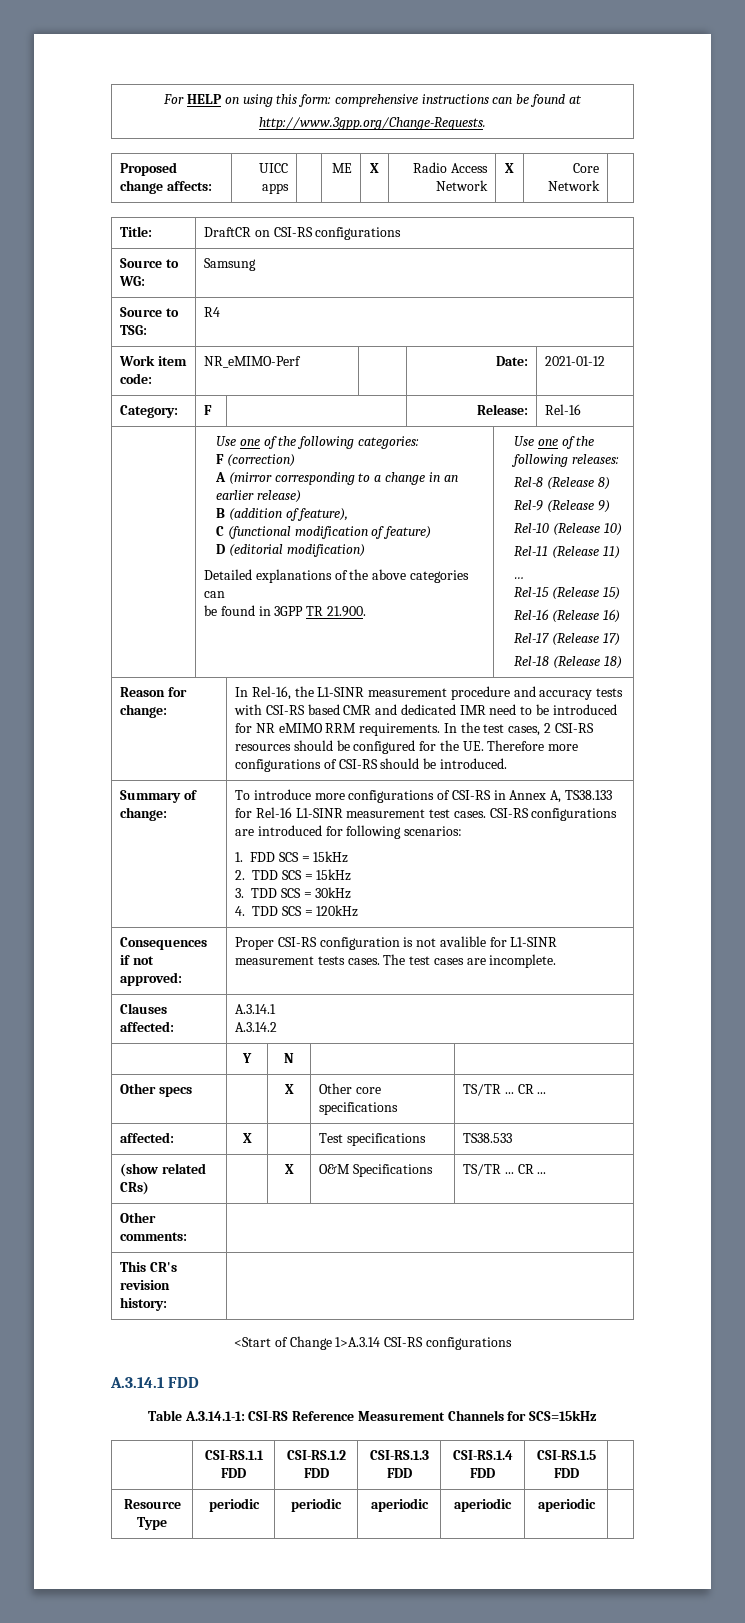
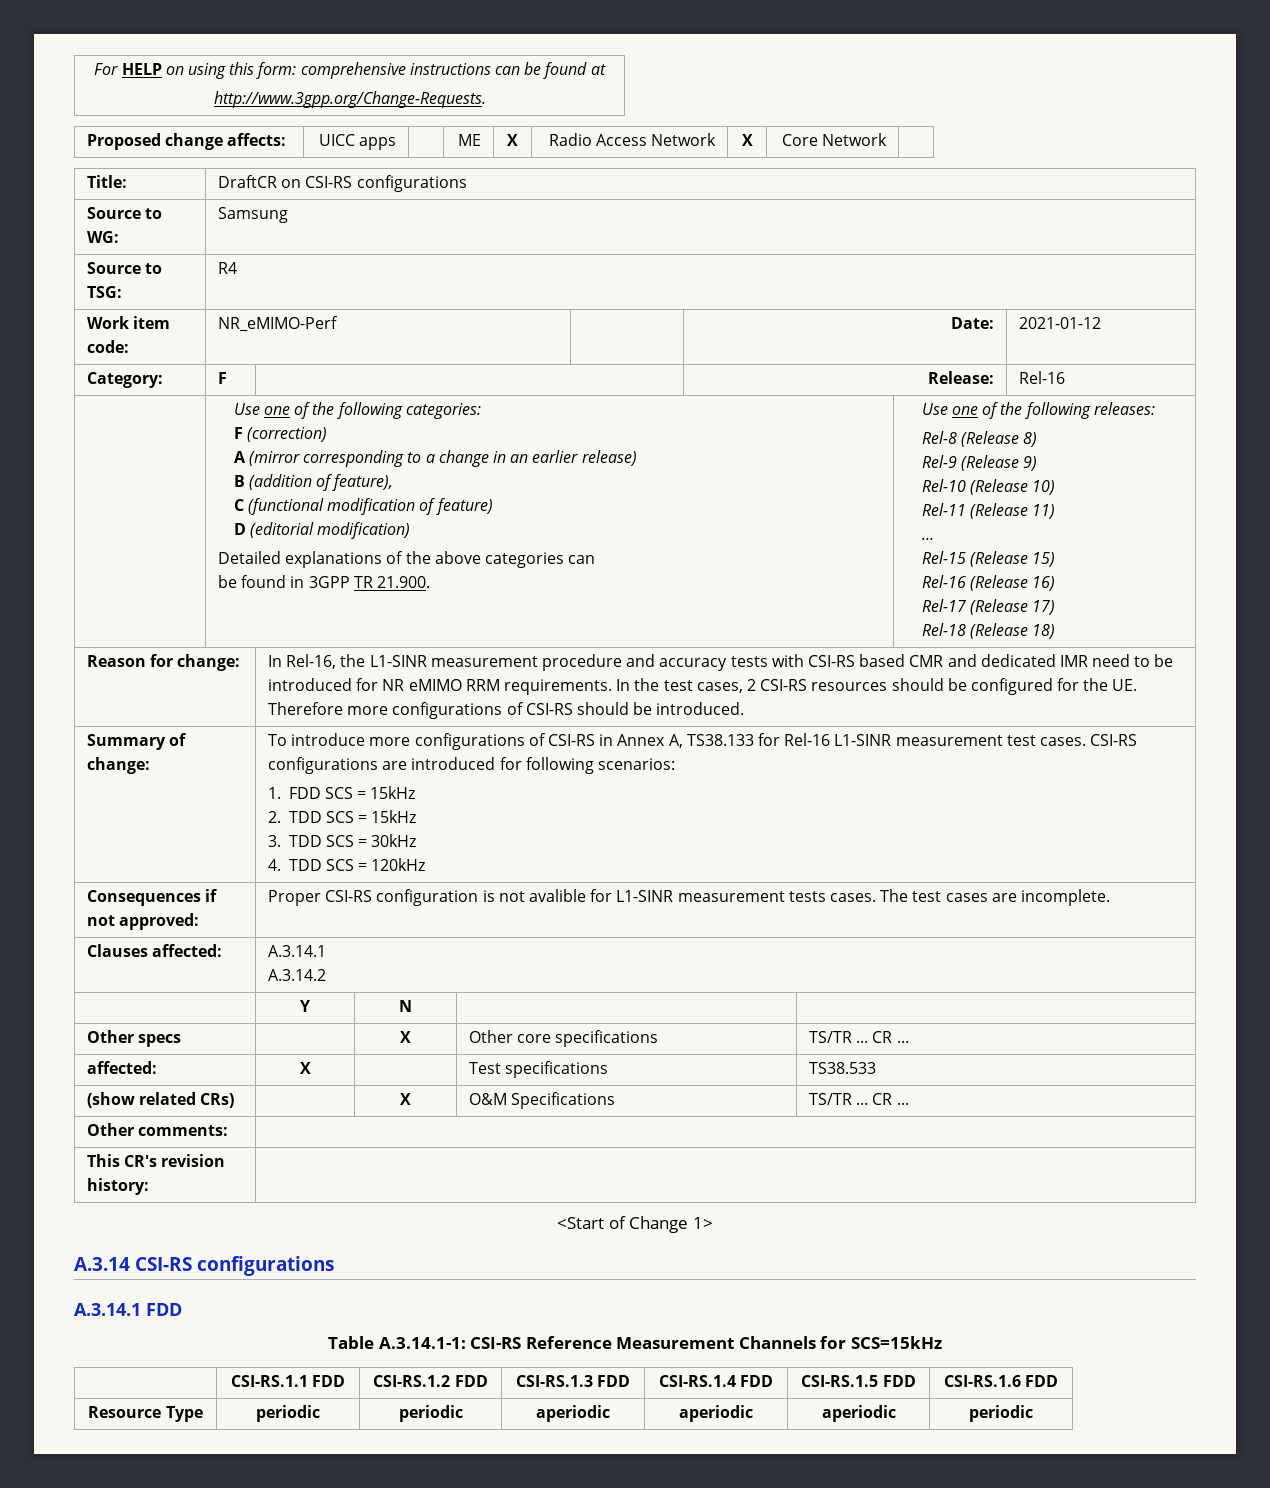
- <Start of Change 1>A.3.14 CSI-RS configurations
+ <Start of Change 1>
+ A.3.14 CSI-RS configurations
- | CSI-RS.1.1 FDD | CSI-RS.1.2 FDD | CSI-RS.1.3 FDD | CSI-RS.1.4 FDD | CSI-RS.1.5 FDD |
+ | CSI-RS.1.1 FDD | CSI-RS.1.2 FDD | CSI-RS.1.3 FDD | CSI-RS.1.4 FDD | CSI-RS.1.5 FDD | CSI-RS.1.6 FDD
- Resource Type | periodic | periodic | aperiodic | aperiodic | aperiodic |
+ Resource Type | periodic | periodic | aperiodic | aperiodic | aperiodic | periodic

